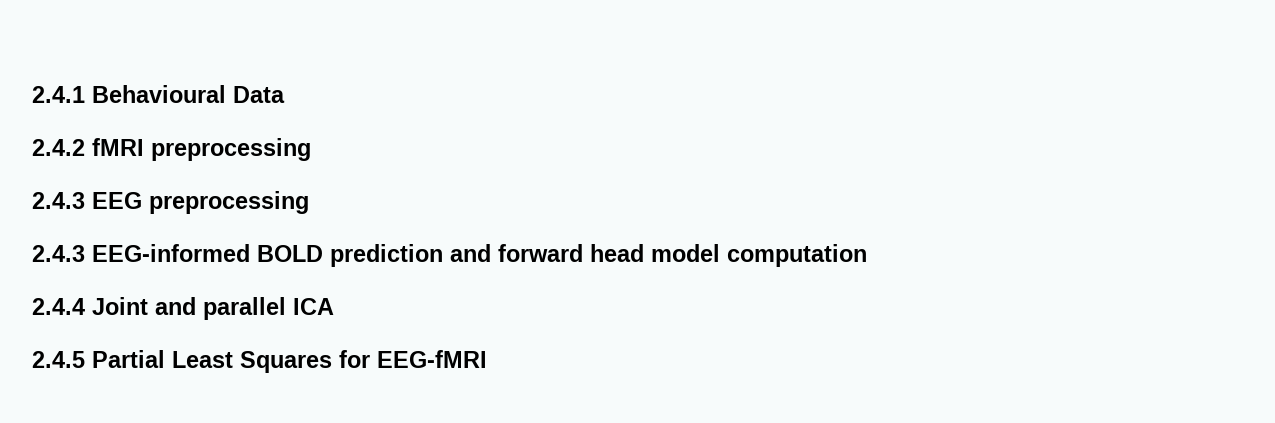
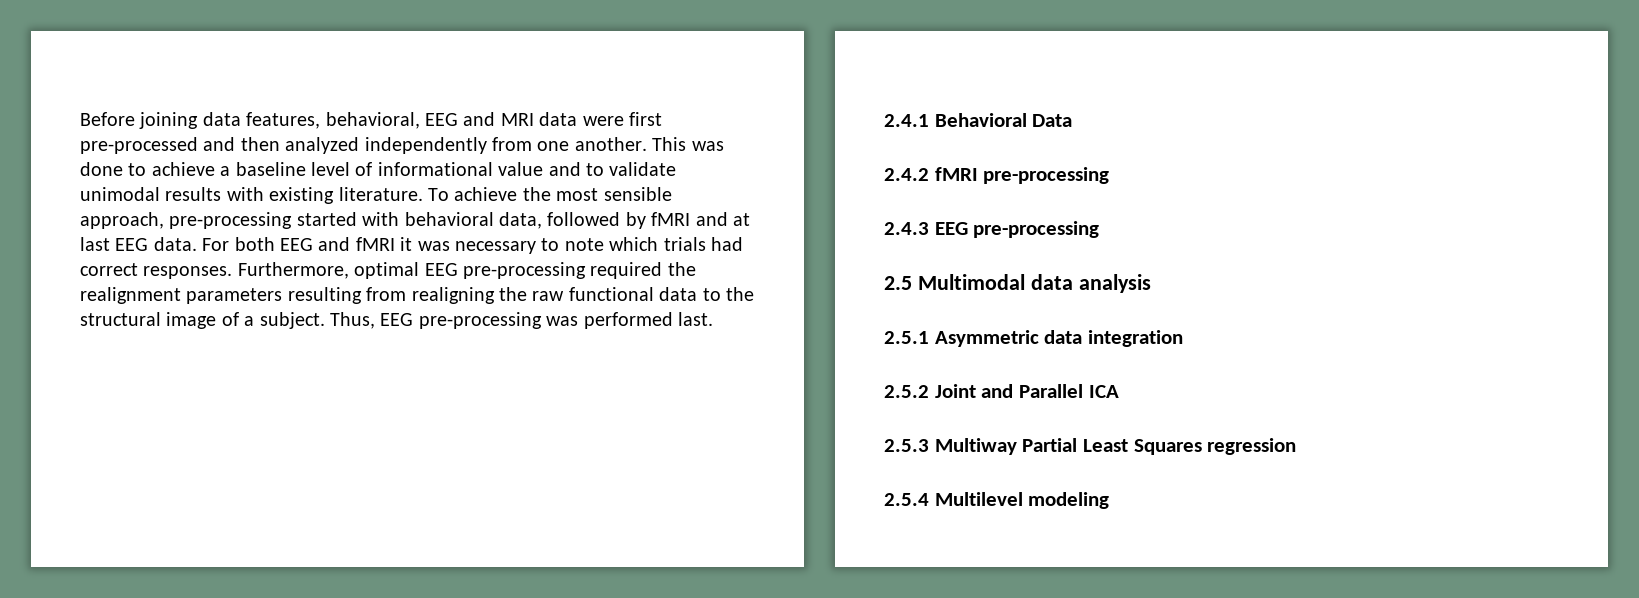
- 2.4.1 Behavioural Data
+ Before joining data features, behavioral, EEG and MRI data were first pre-processed and then analyzed independently from one another. This was done to achieve a baseline level of informational value and to validate unimodal results with existing literature. To achieve the most sensible approach, pre-processing started with behavioral data, followed by fMRI and at last EEG data. For both EEG and fMRI it was necessary to note which trials had correct responses. Furthermore, optimal EEG pre-processing required the realignment parameters resulting from realigning the raw functional data to the structural image of a subject. Thus, EEG pre-processing was performed last.
+ 2.4.1 Behavioral Data
- 2.4.2 fMRI preprocessing
+ 2.4.2 fMRI pre-processing
- 2.4.3 EEG preprocessing
- 2.4.3 EEG-informed BOLD prediction and forward head model computation
- 2.4.4 Joint and parallel ICA
+ 2.4.3 EEG pre-processing
+ 2.5 Multimodal data analysis
+ 2.5.1 Asymmetric data integration
+ 2.5.2 Joint and Parallel ICA
- 2.4.5 Partial Least Squares for EEG-fMRI
+ 2.5.3 Multiway Partial Least Squares regression
+ 2.5.4 Multilevel modeling

